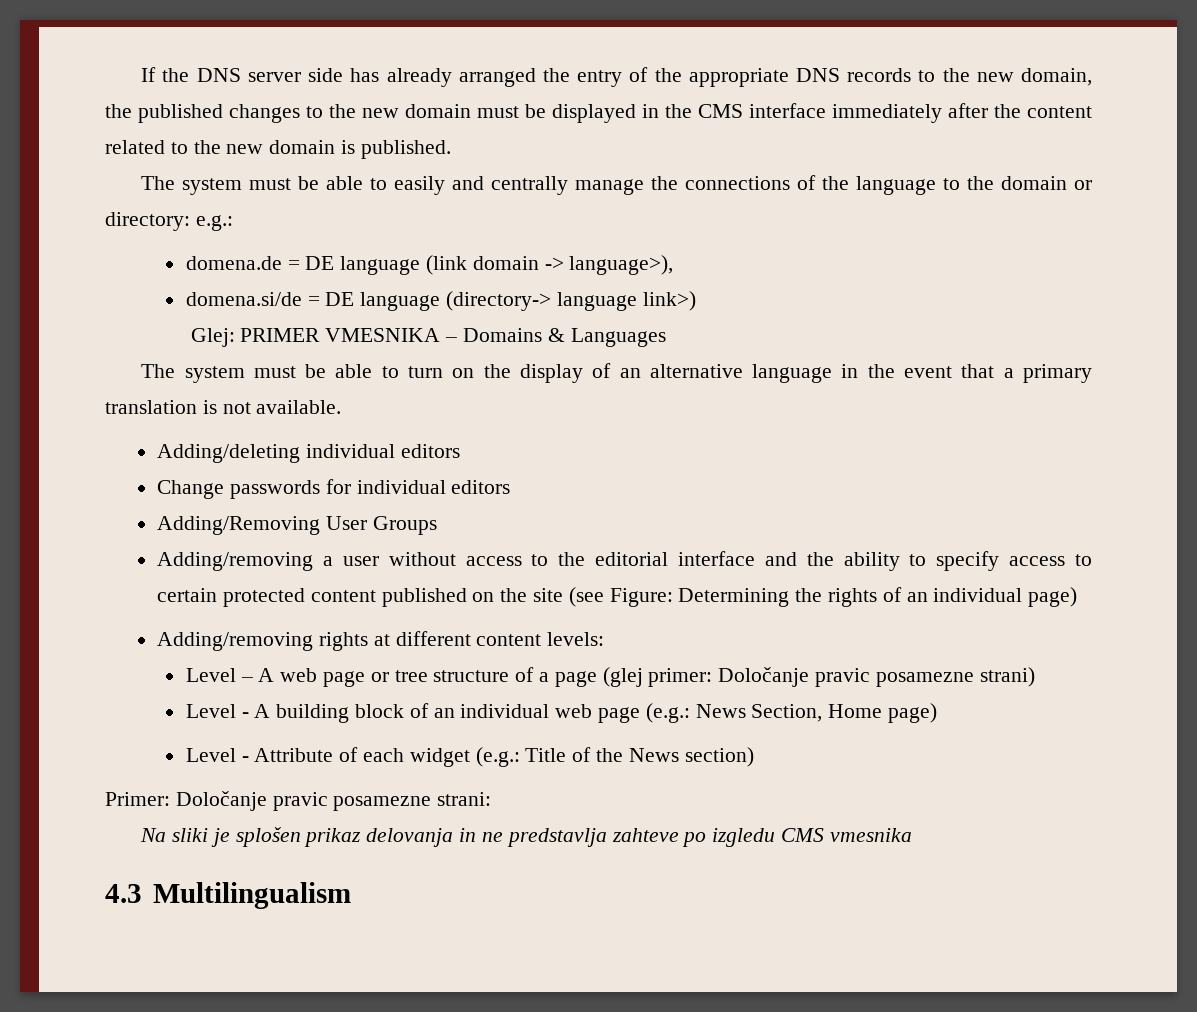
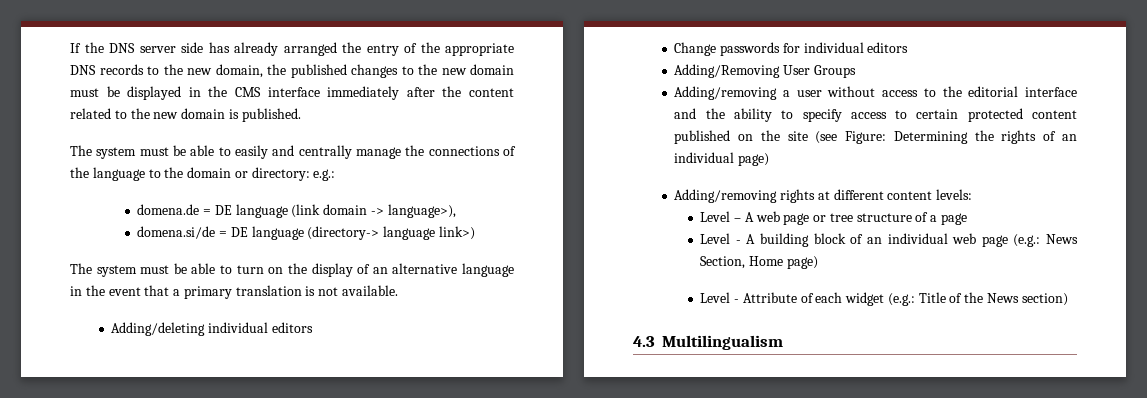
- Glej: PRIMER VMESNIKA – Domains & Languages
- Level – A web page or tree structure of a page (glej primer: Določanje pravic posamezne strani)
+ Level – A web page or tree structure of a page
- Primer: Določanje pravic posamezne strani:
- Na sliki je splošen prikaz delovanja in ne predstavlja zahteve po izgledu CMS vmesnika

